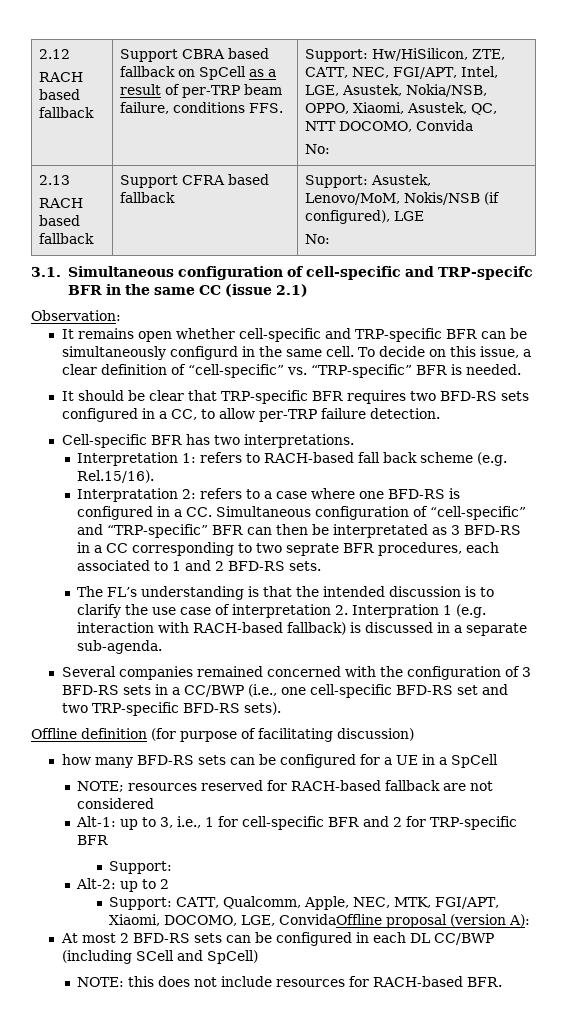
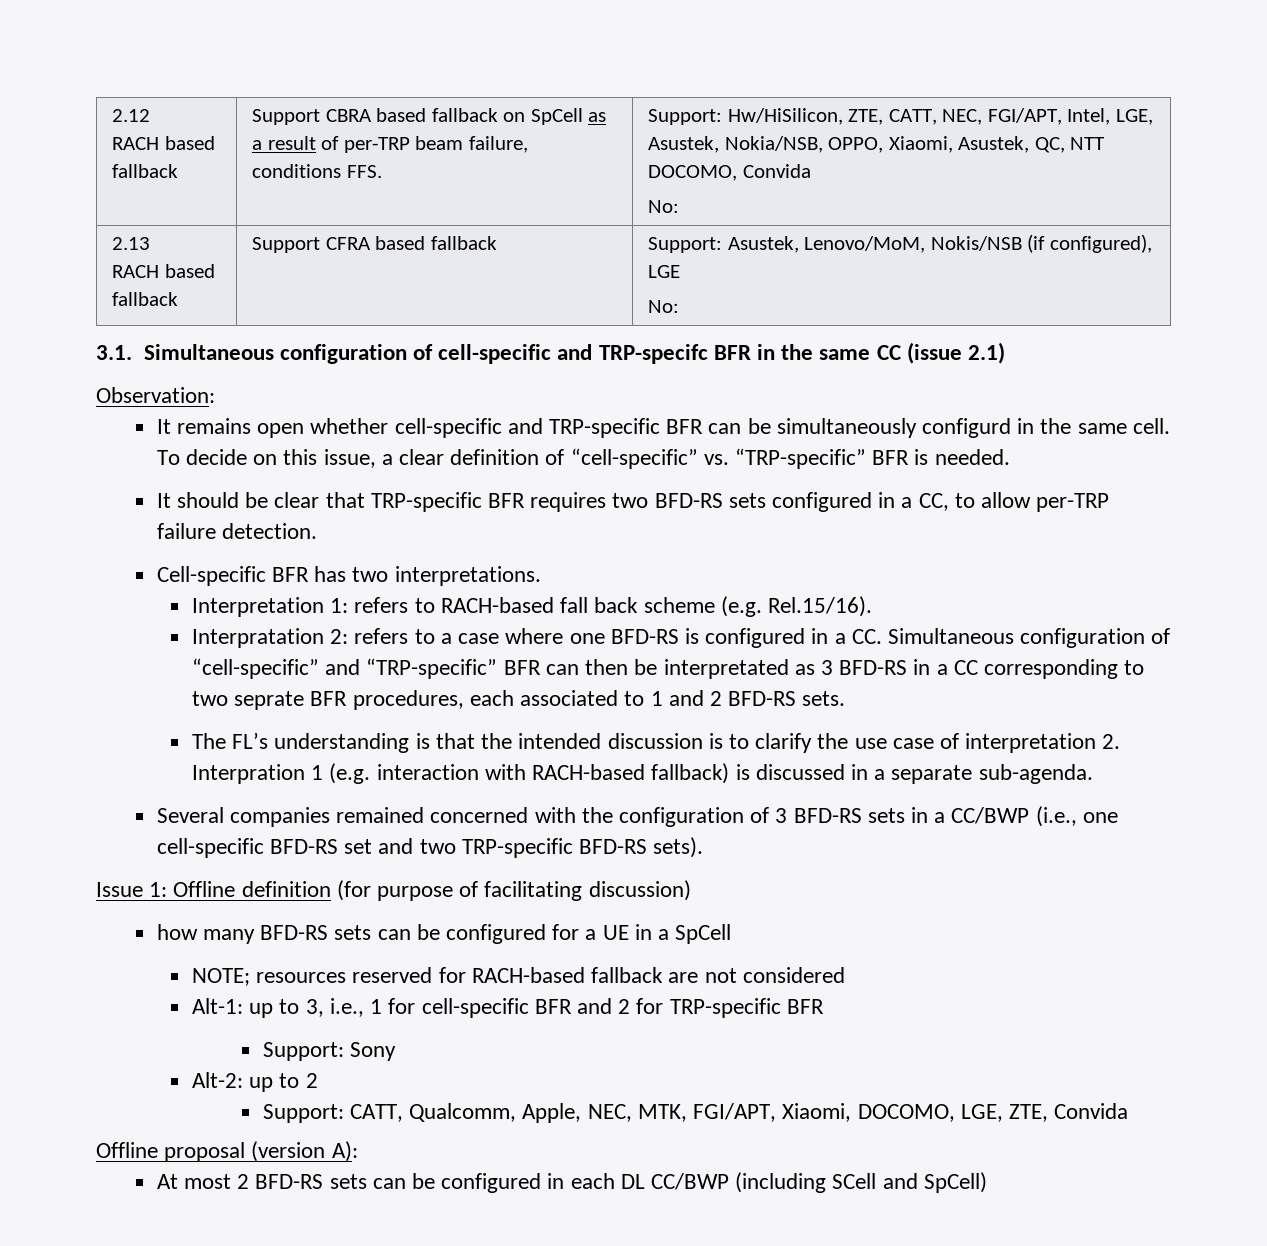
- Offline definition (for purpose of facilitating discussion)
+ Issue 1: Offline definition (for purpose of facilitating discussion)
  Alt-1: up to 3, i.e., 1 for cell-specific BFR and 2 for TRP-specific BFR
- Support:
+ Support: Sony
- Support: CATT, Qualcomm, Apple, NEC, MTK, FGI/APT, Xiaomi, DOCOMO, LGE, ConvidaOffline proposal (version A):
+ Support: CATT, Qualcomm, Apple, NEC, MTK, FGI/APT, Xiaomi, DOCOMO, LGE, ZTE, Convida
+ Offline proposal (version A):
- NOTE: this does not include resources for RACH-based BFR.

